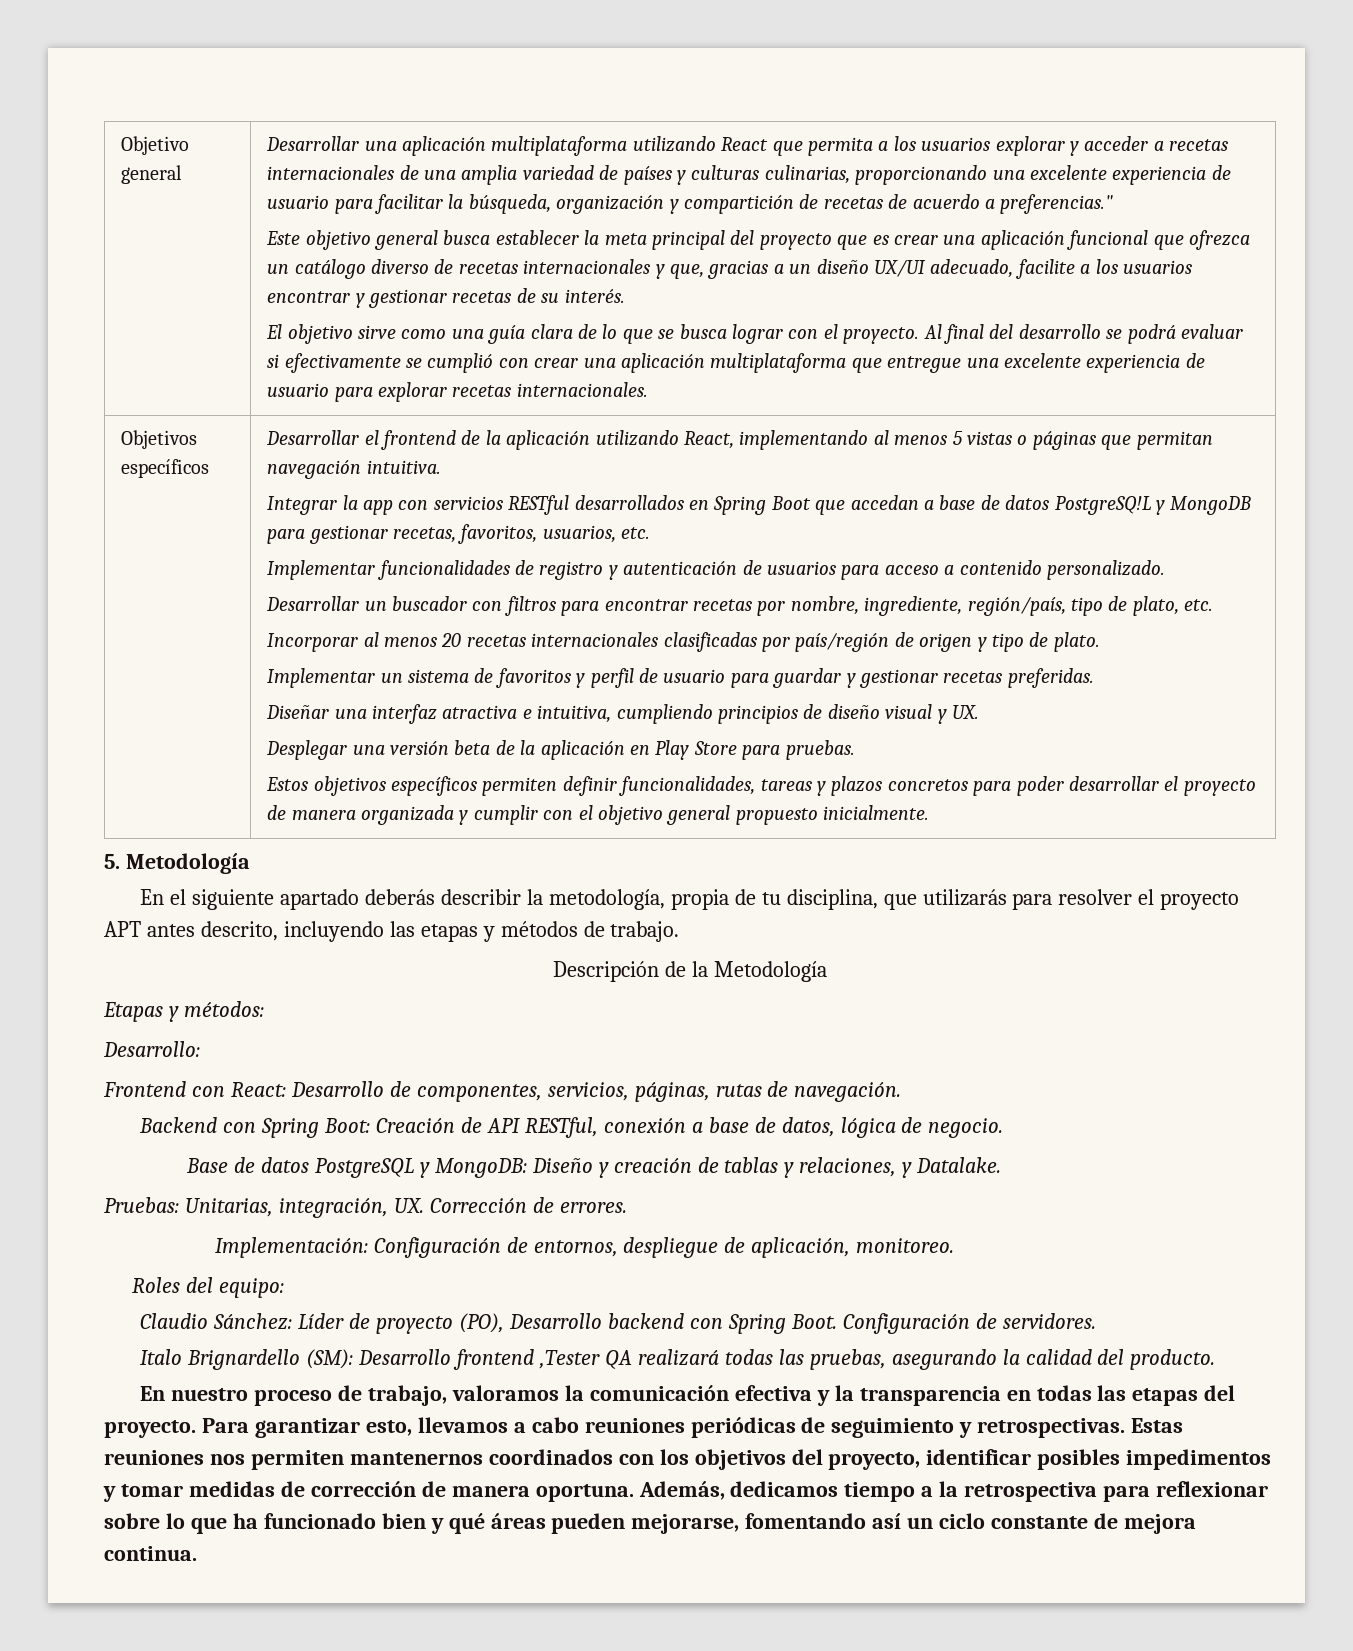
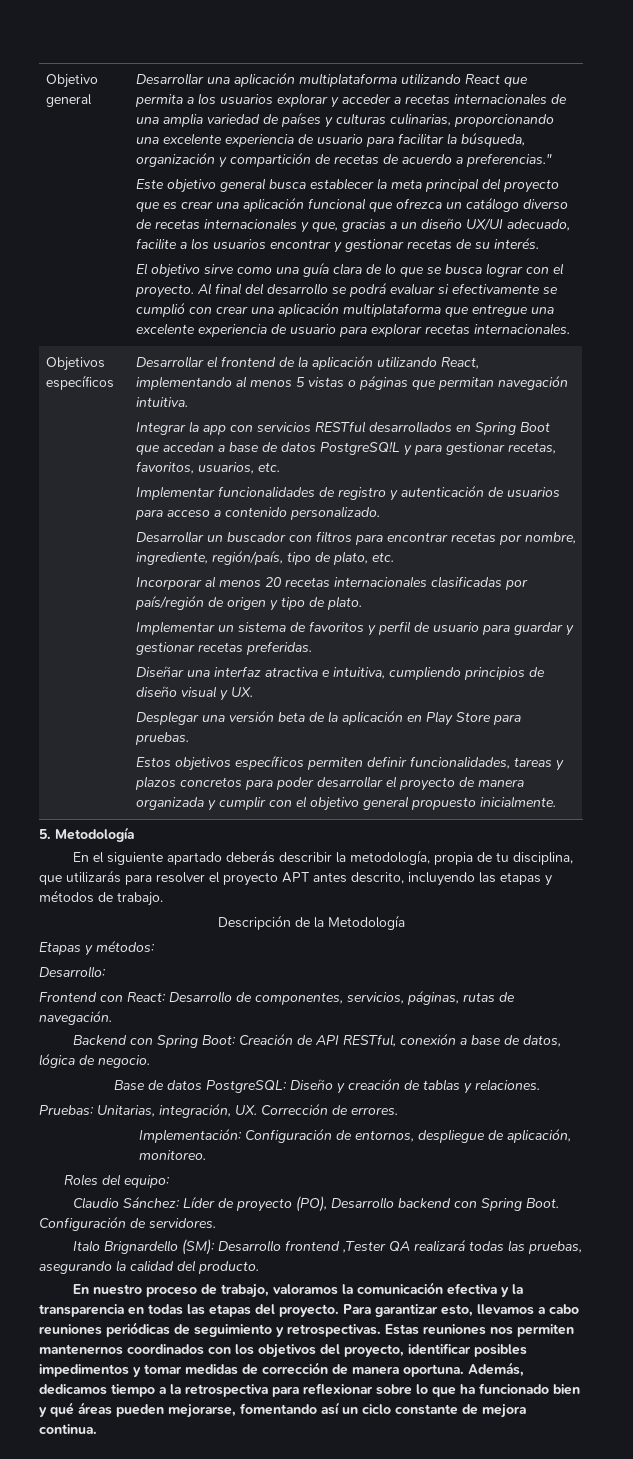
- Integrar la app con servicios RESTful desarrollados en Spring Boot que accedan a base de datos PostgreSQ!L y MongoDB para gestionar recetas, favoritos, usuarios, etc.
+ Integrar la app con servicios RESTful desarrollados en Spring Boot que accedan a base de datos PostgreSQ!L y para gestionar recetas, favoritos, usuarios, etc.
- Base de datos PostgreSQL y MongoDB: Diseño y creación de tablas y relaciones, y Datalake.
+ Base de datos PostgreSQL: Diseño y creación de tablas y relaciones.

